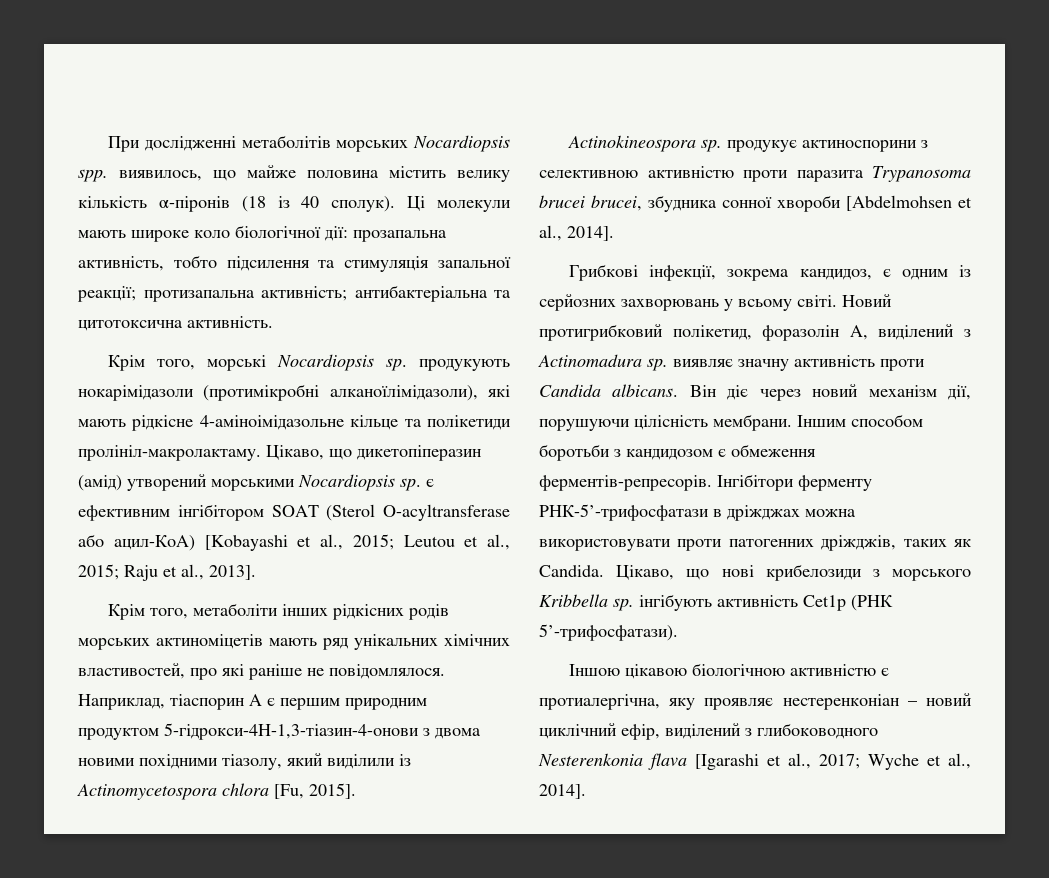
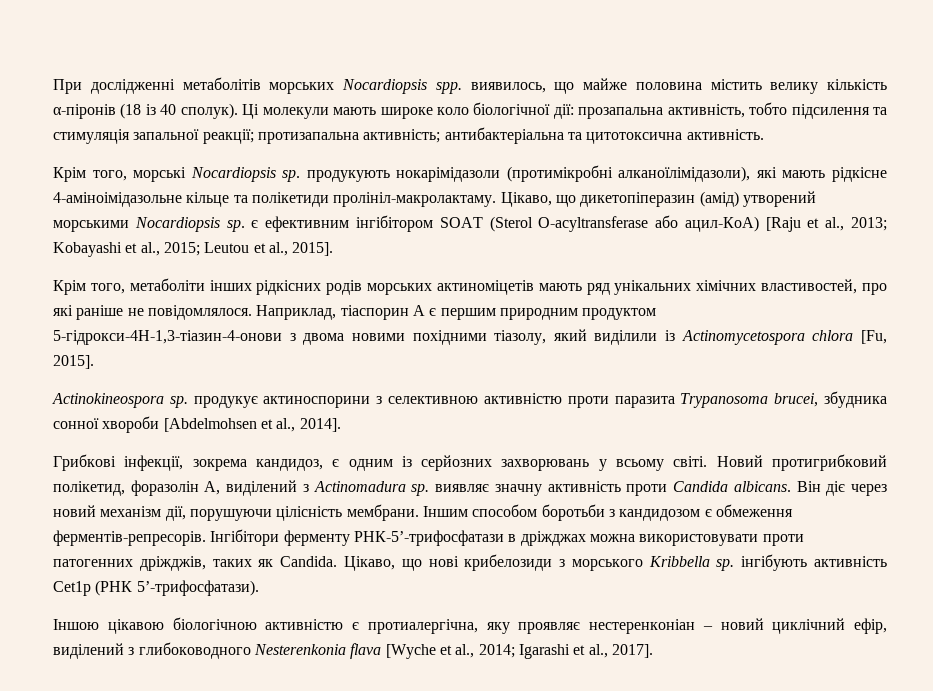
- Цікаво, що дикетопіперазин (амід) утворений морськими Nocardiopsis sp. є ефективним інгібітором SOAT (Sterol O-acyltransferase або ацил-КоА) [Kobayashi et al., 2015; Leutou et al., 2015; Raju et al., 2013].
+ Цікаво, що дикетопіперазин (амід) утворений морськими Nocardiopsis sp. є ефективним інгібітором SOAT (Sterol O-acyltransferase або ацил-КоА) [Raju et al., 2013; Kobayashi et al., 2015; Leutou et al., 2015].
- Actinokineospora sp. продукує актиноспорини з селективною активністю проти паразита Trypanosoma brucei brucei, збудника сонної хвороби [Abdelmohsen et al., 2014].
+ Actinokineospora sp. продукує актиноспорини з селективною активністю проти паразита Trypanosoma brucei, збудника сонної хвороби [Abdelmohsen et al., 2014].
- Іншою цікавою біологічною активністю є протиалергічна, яку проявляє нестеренконіан – новий циклічний ефір, виділений з глибоководного Nesterenkonia flava [Igarashi et al., 2017; Wyche et al., 2014].
+ Іншою цікавою біологічною активністю є протиалергічна, яку проявляє нестеренконіан – новий циклічний ефір, виділений з глибоководного Nesterenkonia flava [Wyche et al., 2014; Igarashi et al., 2017].

